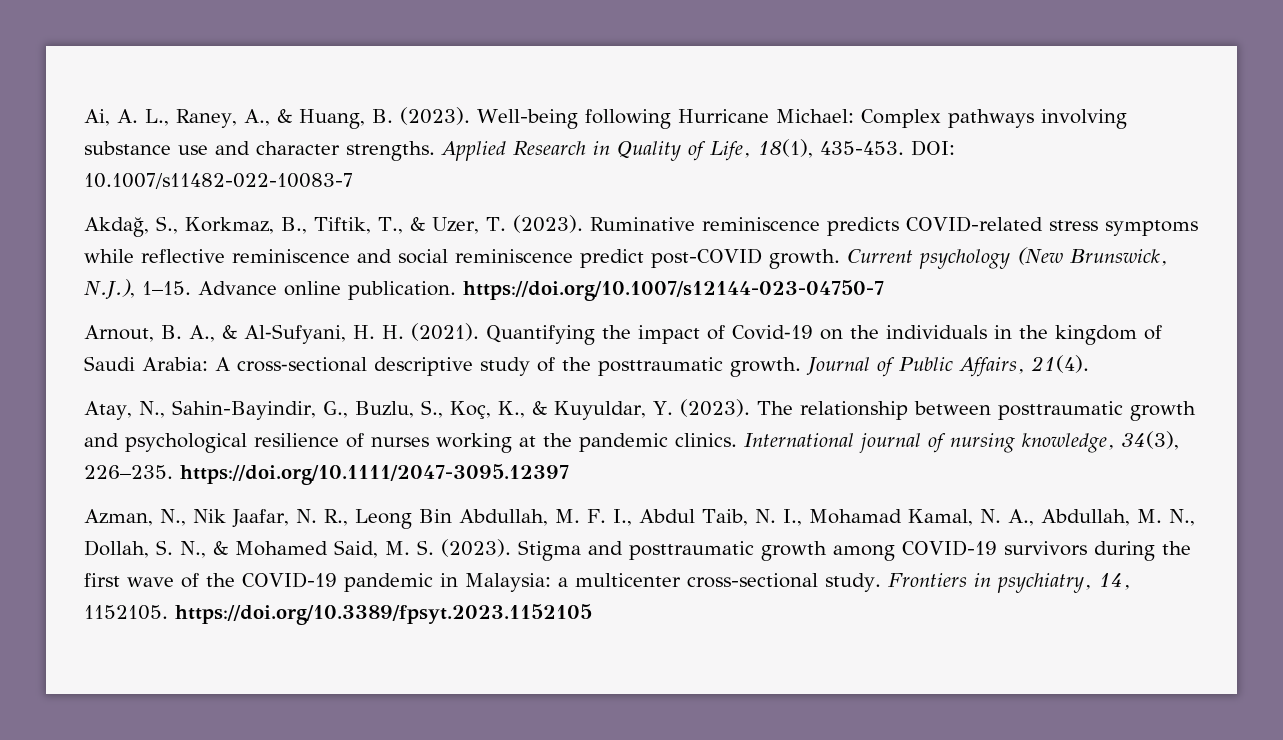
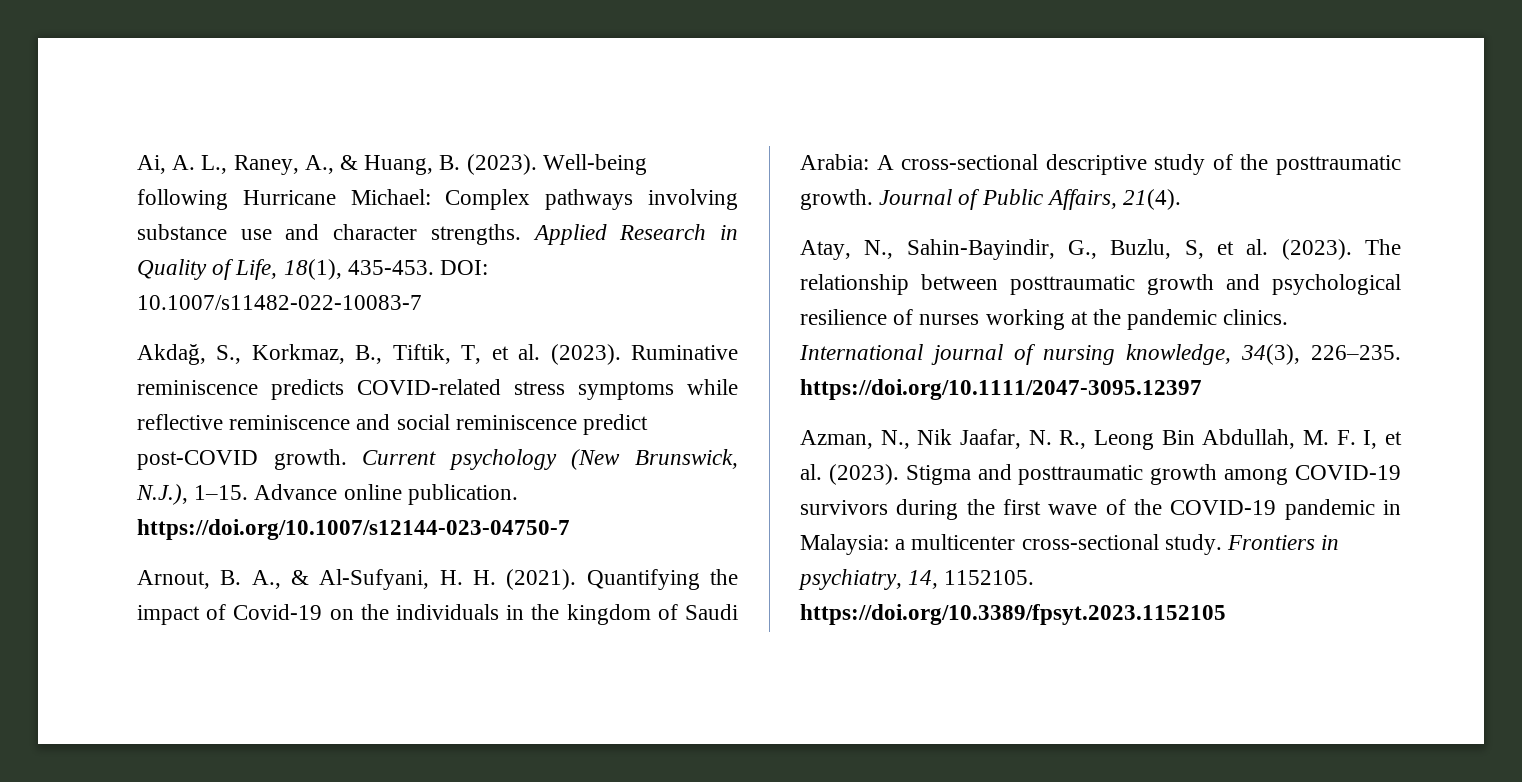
- Akdağ, S., Korkmaz, B., Tiftik, T., & Uzer, T. (2023).
+ Akdağ, S., Korkmaz, B., Tiftik, T, et al. (2023).
- Atay, N., Sahin-Bayindir, G., Buzlu, S., Koç, K., & Kuyuldar, Y. (2023).
+ Atay, N., Sahin-Bayindir, G., Buzlu, S, et al. (2023).
- Azman, N., Nik Jaafar, N. R., Leong Bin Abdullah, M. F. I., Abdul Taib, N. I., Mohamad Kamal, N. A., Abdullah, M. N., Dollah, S. N., & Mohamed Said, M. S. (2023).
+ Azman, N., Nik Jaafar, N. R., Leong Bin Abdullah, M. F. I, et al. (2023).

